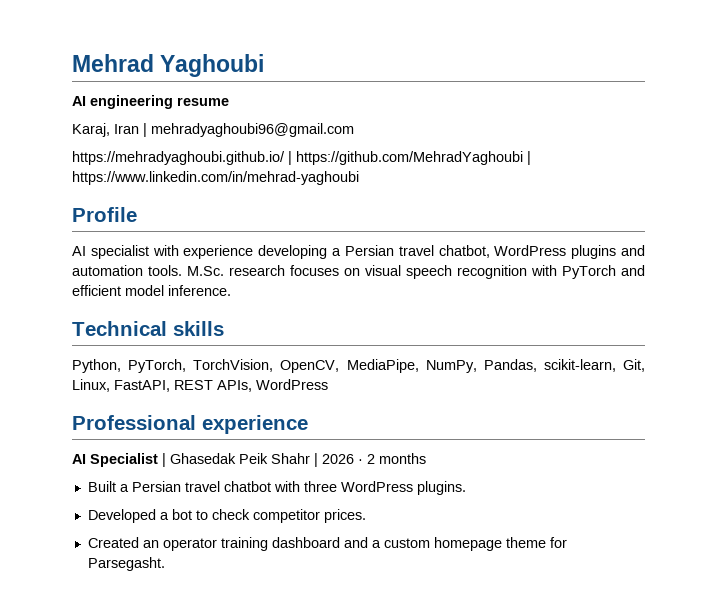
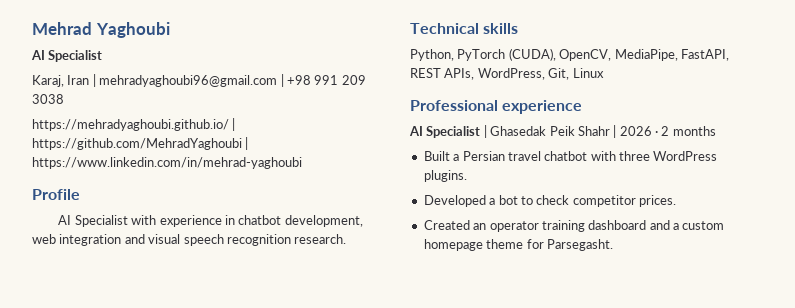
  Mehrad Yaghoubi
- AI engineering resume
+ AI Specialist
- Karaj, Iran | mehradyaghoubi96@gmail.com
+ Karaj, Iran | mehradyaghoubi96@gmail.com | +98 991 209 3038
- AI specialist with experience developing a Persian travel chatbot, WordPress plugins and automation tools. M.Sc. research focuses on visual speech recognition with PyTorch and efficient model inference.
+ AI Specialist with experience in chatbot development, web integration and visual speech recognition research.
  Technical skills
- Python, PyTorch, TorchVision, OpenCV, MediaPipe, NumPy, Pandas, scikit-learn, Git, Linux, FastAPI, REST APIs, WordPress
+ Python, PyTorch (CUDA), OpenCV, MediaPipe, FastAPI, REST APIs, WordPress, Git, Linux

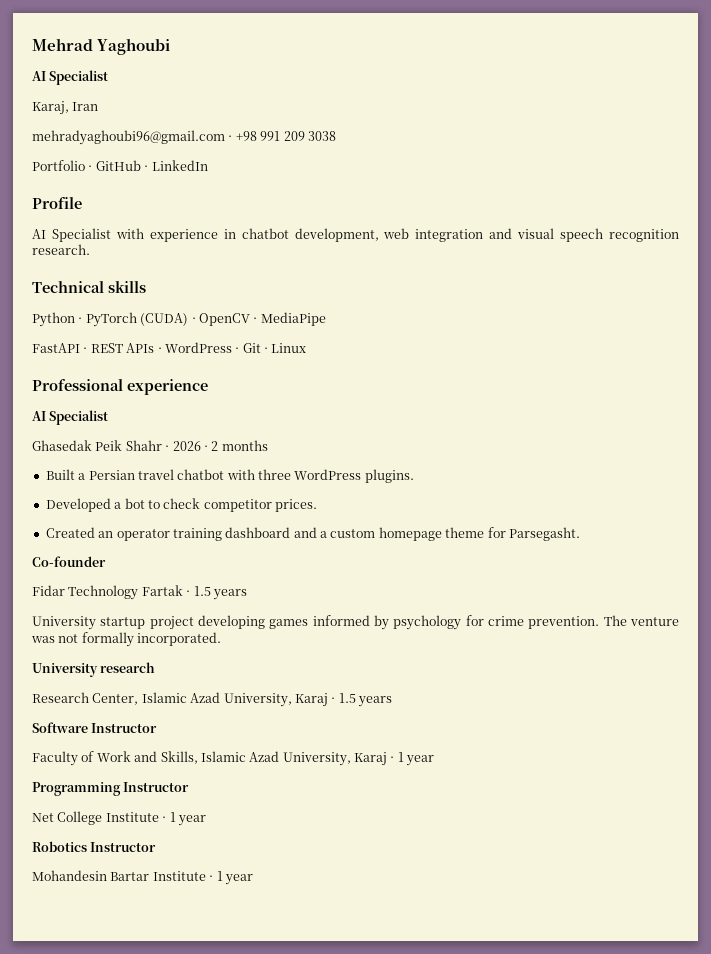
- Karaj, Iran | mehradyaghoubi96@gmail.com | +98 991 209 3038
+ Karaj, Iran
+ mehradyaghoubi96@gmail.com · +98 991 209 3038
- https://mehradyaghoubi.github.io/ | https://github.com/MehradYaghoubi | https://www.linkedin.com/in/mehrad-yaghoubi
+ Portfolio · GitHub · LinkedIn
- Python, PyTorch (CUDA), OpenCV, MediaPipe, FastAPI, REST APIs, WordPress, Git, Linux
+ Python · PyTorch (CUDA) · OpenCV · MediaPipe
+ FastAPI · REST APIs · WordPress · Git · Linux
  Professional experience
- AI Specialist | Ghasedak Peik Shahr | 2026 · 2 months
+ AI Specialist
+ Ghasedak Peik Shahr · 2026 · 2 months
+ Co-founder
+ Fidar Technology Fartak · 1.5 years
+ University startup project developing games informed by psychology for crime prevention. The venture was not formally incorporated.
+ University research
+ Research Center, Islamic Azad University, Karaj · 1.5 years
+ Software Instructor
+ Faculty of Work and Skills, Islamic Azad University, Karaj · 1 year
+ Programming Instructor
+ Net College Institute · 1 year
+ Robotics Instructor
+ Mohandesin Bartar Institute · 1 year

